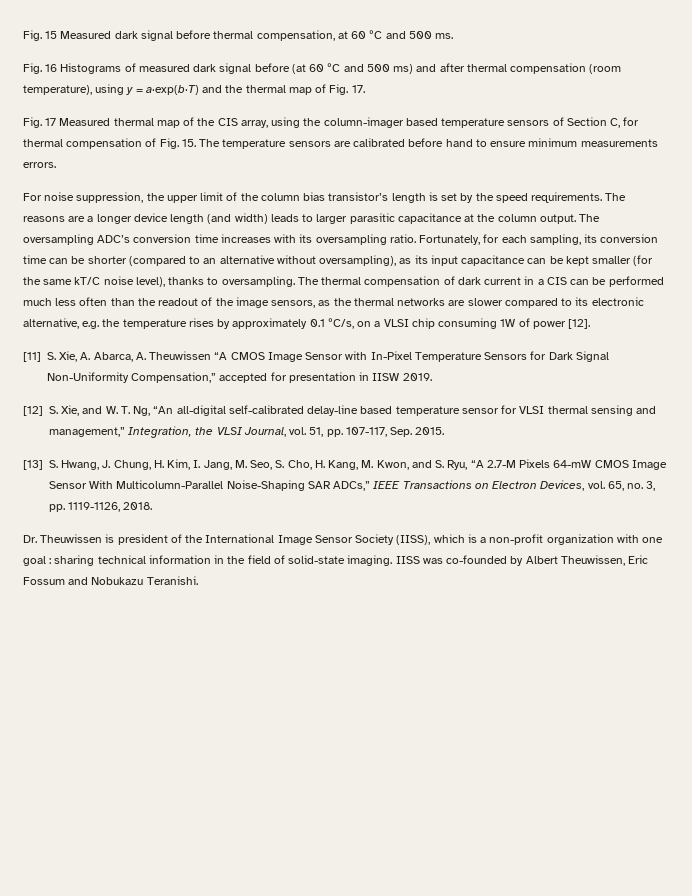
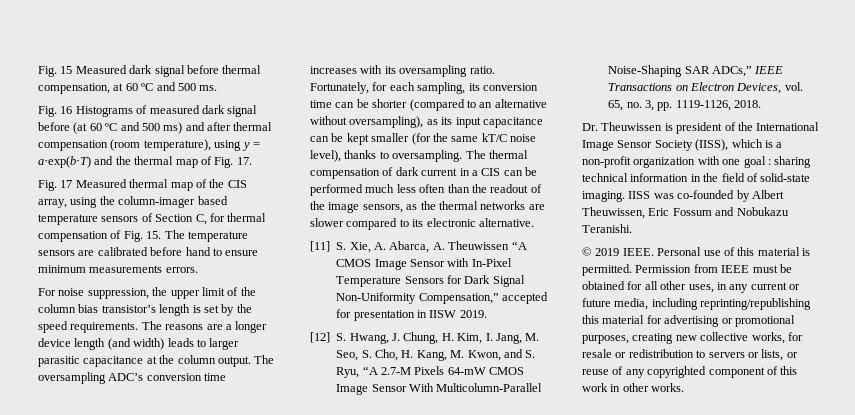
- The thermal compensation of dark current in a CIS can be performed much less often than the readout of the image sensors, as the thermal networks are slower compared to its electronic alternative, e.g. the temperature rises by approximately 0.1 ºC/s, on a VLSI chip consuming 1W of power [12].
+ The thermal compensation of dark current in a CIS can be performed much less often than the readout of the image sensors, as the thermal networks are slower compared to its electronic alternative.
- [12] S. Xie, and W. T. Ng, “An all-digital self-calibrated delay-line based temperature sensor for VLSI thermal sensing and management,” Integration, the VLSI Journal, vol. 51, pp. 107-117, Sep. 2015.
- [13] S. Hwang, J. Chung, H. Kim, I. Jang, M. Seo, S. Cho, H. Kang, M. Kwon, and S. Ryu, “A 2.7-M Pixels 64-mW CMOS Image Sensor With Multicolumn-Parallel Noise-Shaping SAR ADCs,” IEEE Transactions on Electron Devices, vol. 65, no. 3, pp. 1119-1126, 2018.
+ [12] S. Hwang, J. Chung, H. Kim, I. Jang, M. Seo, S. Cho, H. Kang, M. Kwon, and S. Ryu, “A 2.7-M Pixels 64-mW CMOS Image Sensor With Multicolumn-Parallel Noise-Shaping SAR ADCs,” IEEE Transactions on Electron Devices, vol. 65, no. 3, pp. 1119-1126, 2018.
+ © 2019 IEEE. Personal use of this material is permitted. Permission from IEEE must be obtained for all other uses, in any current or future media, including reprinting/republishing this material for advertising or promotional purposes, creating new collective works, for resale or redistribution to servers or lists, or reuse of any copyrighted component of this work in other works.

